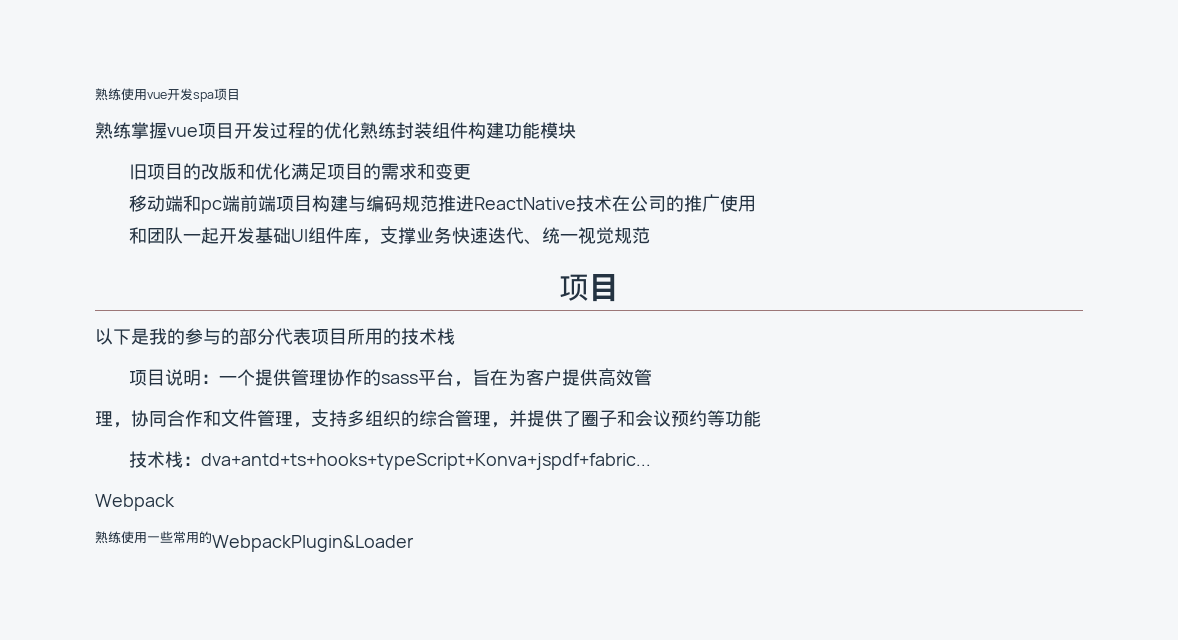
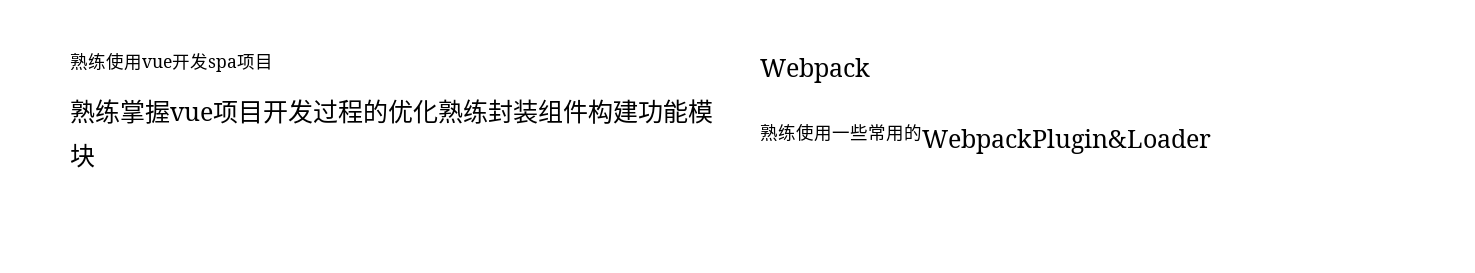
- 旧项⽬的改版和优化满⾜项⽬的需求和变更
- 移动端和pc端前端项⽬构建与编码规范推进ReactNative技术在公司的推⼴使⽤
- 和团队⼀起开发基础UI组件库，⽀撑业务快速迭代、统⼀视觉规范
- 项⽬
- 以下是我的参与的部分代表项⽬所⽤的技术栈
- 项⽬说明：⼀个提供管理协作的sass平台，旨在为客户提供⾼效管
- 理，协同合作和⽂件管理，⽀持多组织的综合管理，并提供了圈⼦和会议预约等功能
- 技术栈：dva+antd+ts+hooks+typeScript+Konva+jspdf+fabric...

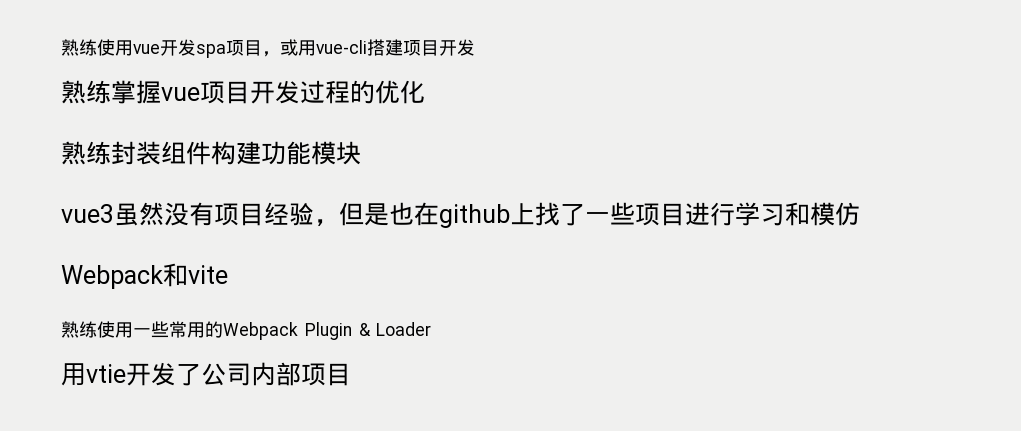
- 熟练使用vue开发spa项目
+ 熟练使用vue开发spa项目，或用vue-cli搭建项目开发
- 熟练掌握vue项目开发过程的优化熟练封装组件构建功能模块
+ 熟练掌握vue项目开发过程的优化
+ 熟练封装组件构建功能模块
- Webpack
+ vue3虽然没有项目经验，但是也在github上找了一些项目进行学习和模仿
+ Webpack和vite
- 熟练使用一些常用的WebpackPlugin&Loader
+ 熟练使用一些常用的Webpack Plugin & Loader
+ ⽤vtie开发了公司内部项目

